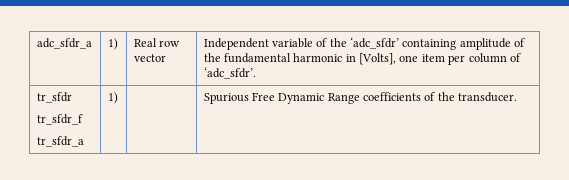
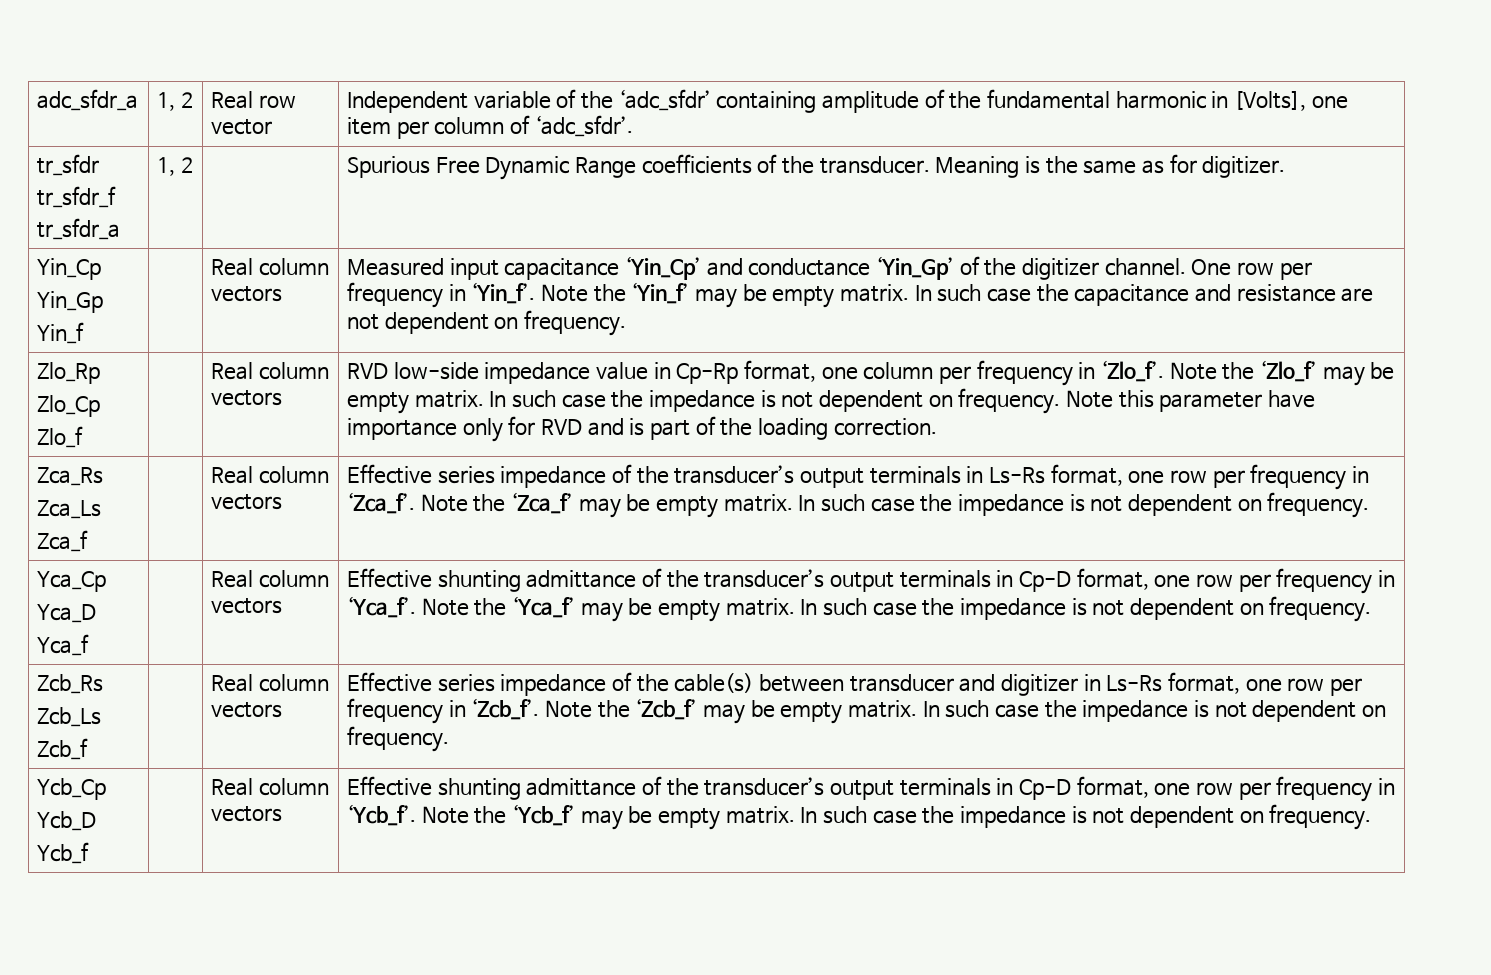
- adc_sfdr_a | 1) | Real row vector | Independent variable of the ‘adc_sfdr’ containing amplitude of the fundamental harmonic in [Volts], one item per column of ‘adc_sfdr’.
+ adc_sfdr_a | 1, 2 | Real row vector | Independent variable of the ‘adc_sfdr’ containing amplitude of the fundamental harmonic in [Volts], one item per column of ‘adc_sfdr’.
  tr_sfdr
  tr_sfdr_f
- tr_sfdr_a | 1) | | Spurious Free Dynamic Range coefficients of the transducer.
+ tr_sfdr_a | 1, 2 | | Spurious Free Dynamic Range coefficients of the transducer. Meaning is the same as for digitizer.
+ Yin_Cp
+ Yin_Gp
+ Yin_f | | Real column vectors | Measured input capacitance ‘Yin_Cp’ and conductance ‘Yin_Gp’ of the digitizer channel. One row per frequency in ‘Yin_f’. Note the ‘Yin_f’ may be empty matrix. In such case the capacitance and resistance are not dependent on frequency.
+ Zlo_Rp
+ Zlo_Cp
+ Zlo_f | | Real column vectors | RVD low-side impedance value in Cp-Rp format, one column per frequency in ‘Zlo_f’. Note the ‘Zlo_f’ may be empty matrix. In such case the impedance is not dependent on frequency. Note this parameter have importance only for RVD and is part of the loading correction.
+ Zca_Rs
+ Zca_Ls
+ Zca_f | | Real column vectors | Effective series impedance of the transducer’s output terminals in Ls-Rs format, one row per frequency in ‘Zca_f’. Note the ‘Zca_f’ may be empty matrix. In such case the impedance is not dependent on frequency.
+ Yca_Cp
+ Yca_D
+ Yca_f | | Real column vectors | Effective shunting admittance of the transducer’s output terminals in Cp-D format, one row per frequency in ‘Yca_f’. Note the ‘Yca_f’ may be empty matrix. In such case the impedance is not dependent on frequency.
+ Zcb_Rs
+ Zcb_Ls
+ Zcb_f | | Real column vectors | Effective series impedance of the cable(s) between transducer and digitizer in Ls-Rs format, one row per frequency in ‘Zcb_f’. Note the ‘Zcb_f’ may be empty matrix. In such case the impedance is not dependent on frequency.
+ Ycb_Cp
+ Ycb_D
+ Ycb_f | | Real column vectors | Effective shunting admittance of the transducer’s output terminals in Cp-D format, one row per frequency in ‘Ycb_f’. Note the ‘Ycb_f’ may be empty matrix. In such case the impedance is not dependent on frequency.

